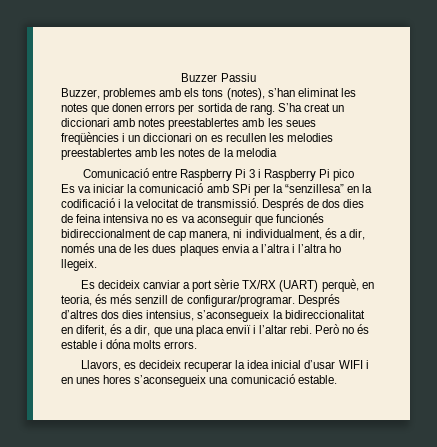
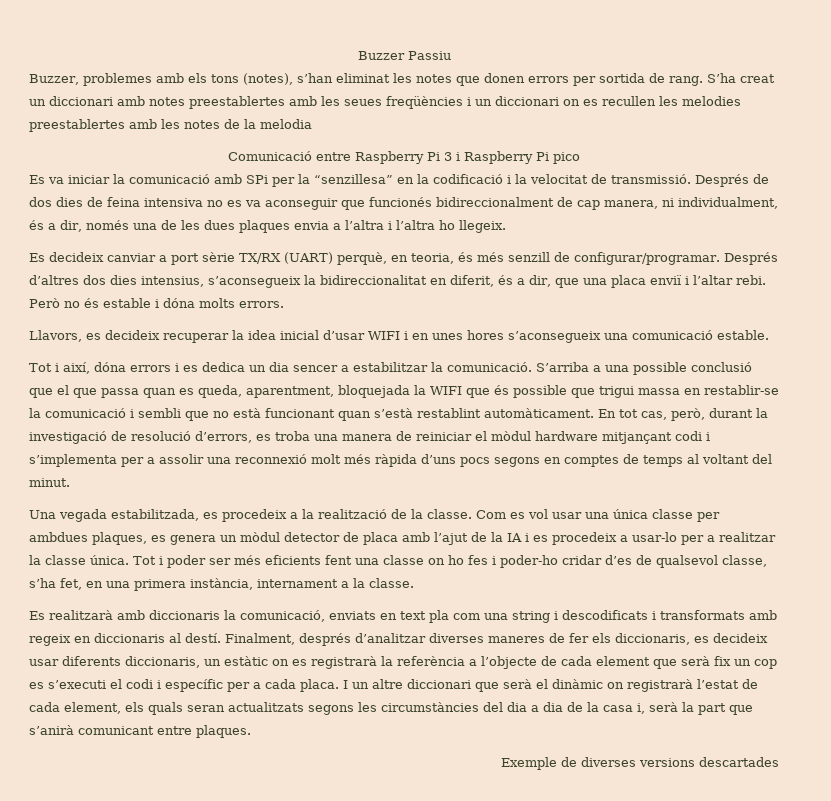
+ Tot i així, dóna errors i es dedica un dia sencer a estabilitzar la comunicació. S’arriba a una possible conclusió que el que passa quan es queda, aparentment, bloquejada la WIFI que és possible que trigui massa en restablir-se la comunicació i sembli que no està funcionant quan s’està restablint automàticament. En tot cas, però, durant la investigació de resolució d’errors, es troba una manera de reiniciar el mòdul hardware mitjançant codi i s’implementa per a assolir una reconnexió molt més ràpida d’uns pocs segons en comptes de temps al voltant del minut.
+ Una vegada estabilitzada, es procedeix a la realització de la classe. Com es vol usar una única classe per ambdues plaques, es genera un mòdul detector de placa amb l’ajut de la IA i es procedeix a usar-lo per a realitzar la classe única. Tot i poder ser més eficients fent una classe on ho fes i poder-ho cridar d’es de qualsevol classe, s’ha fet, en una primera instància, internament a la classe.
+ Es realitzarà amb diccionaris la comunicació, enviats en text pla com una string i descodificats i transformats amb regeix en diccionaris al destí. Finalment, després d’analitzar diverses maneres de fer els diccionaris, es decideix usar diferents diccionaris, un estàtic on es registrarà la referència a l’objecte de cada element que serà fix un cop es s’executi el codi i específic per a cada placa. I un altre diccionari que serà el dinàmic on registrarà l’estat de cada element, els quals seran actualitzats segons les circumstàncies del dia a dia de la casa i, serà la part que s’anirà comunicant entre plaques.
+ Exemple de diverses versions descartades

